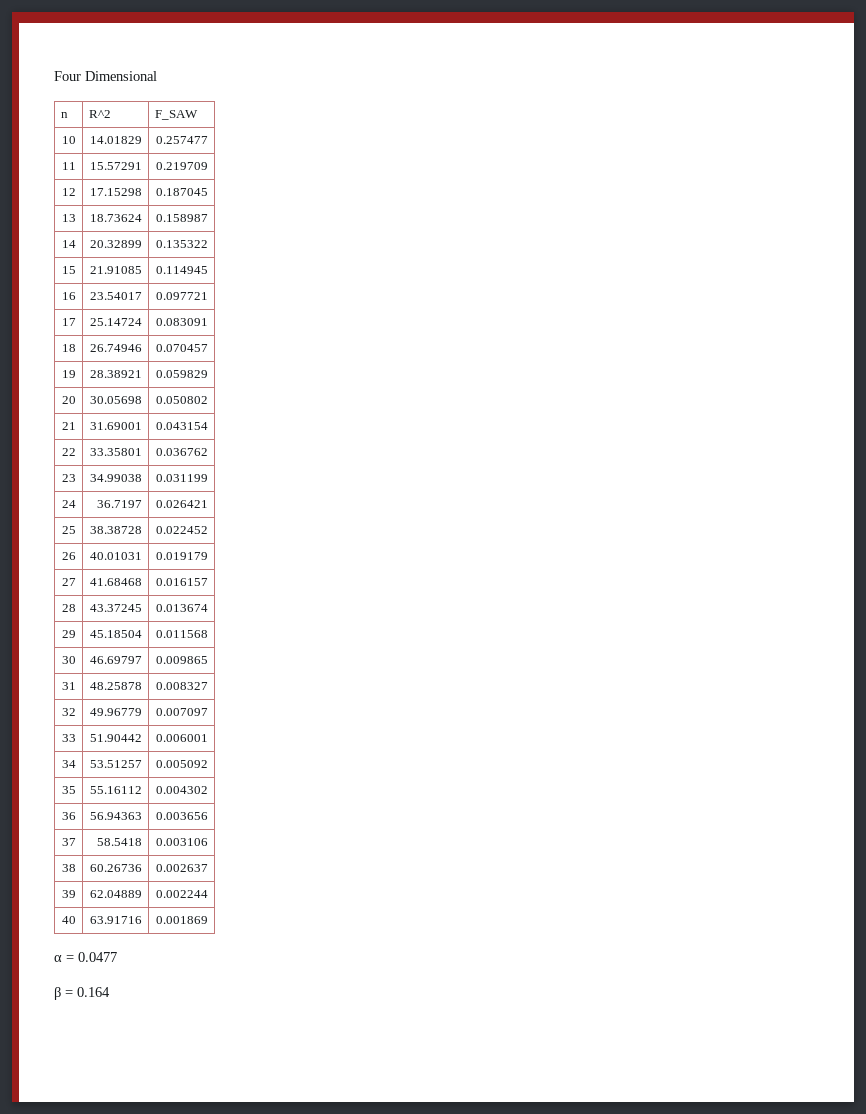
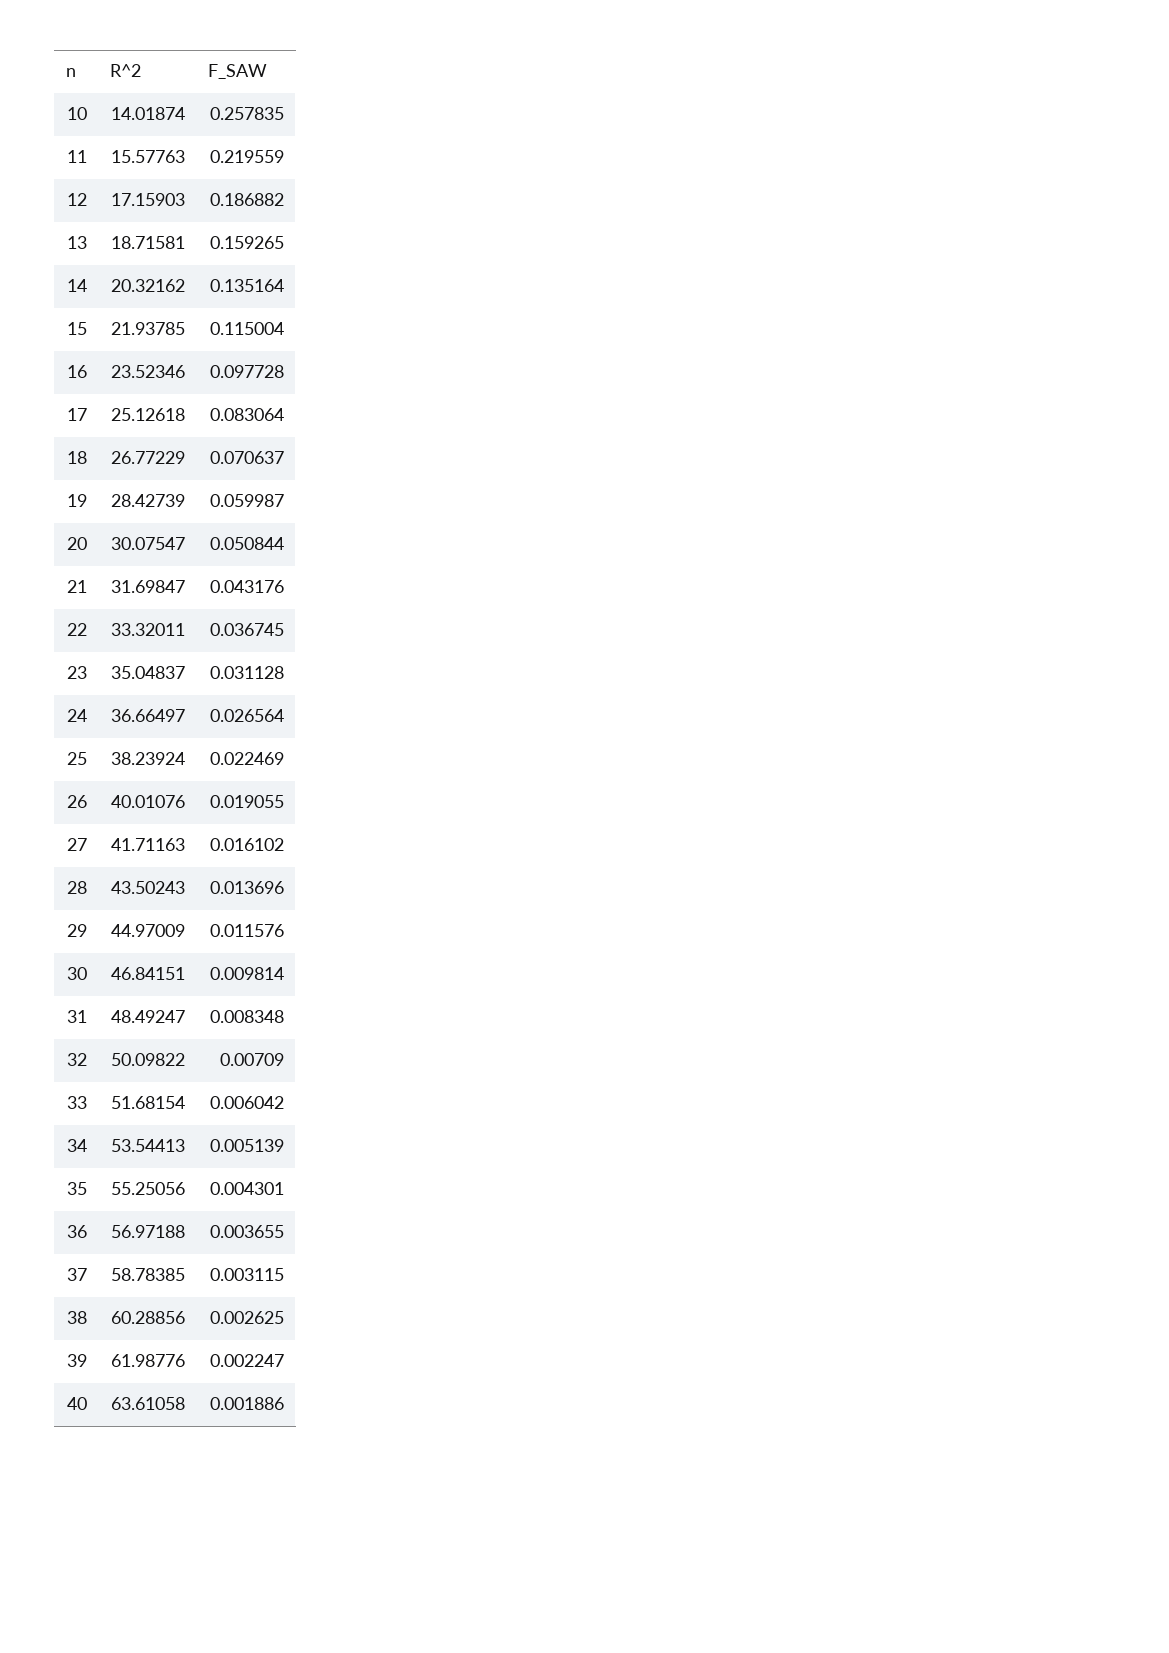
- Four Dimensional
- 10 | 14.01829 | 0.257477
+ 10 | 14.01874 | 0.257835
- 11 | 15.57291 | 0.219709
+ 11 | 15.57763 | 0.219559
- 12 | 17.15298 | 0.187045
+ 12 | 17.15903 | 0.186882
- 13 | 18.73624 | 0.158987
+ 13 | 18.71581 | 0.159265
- 14 | 20.32899 | 0.135322
+ 14 | 20.32162 | 0.135164
- 15 | 21.91085 | 0.114945
+ 15 | 21.93785 | 0.115004
- 16 | 23.54017 | 0.097721
+ 16 | 23.52346 | 0.097728
- 17 | 25.14724 | 0.083091
+ 17 | 25.12618 | 0.083064
- 18 | 26.74946 | 0.070457
+ 18 | 26.77229 | 0.070637
- 19 | 28.38921 | 0.059829
+ 19 | 28.42739 | 0.059987
- 20 | 30.05698 | 0.050802
+ 20 | 30.07547 | 0.050844
- 21 | 31.69001 | 0.043154
+ 21 | 31.69847 | 0.043176
- 22 | 33.35801 | 0.036762
+ 22 | 33.32011 | 0.036745
- 23 | 34.99038 | 0.031199
+ 23 | 35.04837 | 0.031128
- 24 | 36.7197 | 0.026421
+ 24 | 36.66497 | 0.026564
- 25 | 38.38728 | 0.022452
+ 25 | 38.23924 | 0.022469
- 26 | 40.01031 | 0.019179
+ 26 | 40.01076 | 0.019055
- 27 | 41.68468 | 0.016157
+ 27 | 41.71163 | 0.016102
- 28 | 43.37245 | 0.013674
+ 28 | 43.50243 | 0.013696
- 29 | 45.18504 | 0.011568
+ 29 | 44.97009 | 0.011576
- 30 | 46.69797 | 0.009865
+ 30 | 46.84151 | 0.009814
- 31 | 48.25878 | 0.008327
+ 31 | 48.49247 | 0.008348
- 32 | 49.96779 | 0.007097
+ 32 | 50.09822 | 0.00709
- 33 | 51.90442 | 0.006001
+ 33 | 51.68154 | 0.006042
- 34 | 53.51257 | 0.005092
+ 34 | 53.54413 | 0.005139
- 35 | 55.16112 | 0.004302
+ 35 | 55.25056 | 0.004301
- 36 | 56.94363 | 0.003656
+ 36 | 56.97188 | 0.003655
- 37 | 58.5418 | 0.003106
+ 37 | 58.78385 | 0.003115
- 38 | 60.26736 | 0.002637
+ 38 | 60.28856 | 0.002625
- 39 | 62.04889 | 0.002244
+ 39 | 61.98776 | 0.002247
- 40 | 63.91716 | 0.001869
- α = 0.0477
- β = 0.164
+ 40 | 63.61058 | 0.001886

